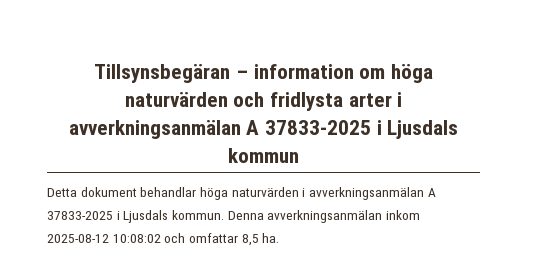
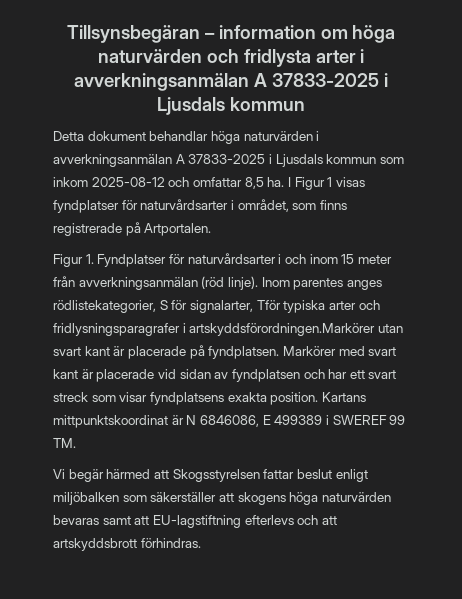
- Detta dokument behandlar höga naturvärden i avverkningsanmälan A 37833-2025 i Ljusdals kommun. Denna avverkningsanmälan inkom 2025-08-12 10:08:02 och omfattar 8,5 ha.
+ Detta dokument behandlar höga naturvärden i avverkningsanmälan A 37833-2025 i Ljusdals kommun som inkom 2025-08-12 och omfattar 8,5 ha.
+ I Figur 1 visas fyndplatser för naturvårdsarter i området, som finns registrerade på Artportalen.
+ Figur 1. Fyndplatser för naturvårdsarter i och inom 15 meter från avverkningsanmälan (röd linje). Inom parentes anges rödlistekategorier, S för signalarter, Tför typiska arter och fridlysningsparagrafer i artskyddsförordningen.Markörer utan svart kant är placerade på fyndplatsen. Markörer med svart kant är placerade vid sidan av fyndplatsen och har ett svart streck som visar fyndplatsens exakta position. Kartans mittpunktskoordinat är N 6846086, E 499389 i SWEREF 99 TM.
+ Vi begär härmed att Skogsstyrelsen fattar beslut enligt miljöbalken som säkerställer att skogens höga naturvärden bevaras samt att EU-lagstiftning efterlevs och att artskyddsbrott förhindras.

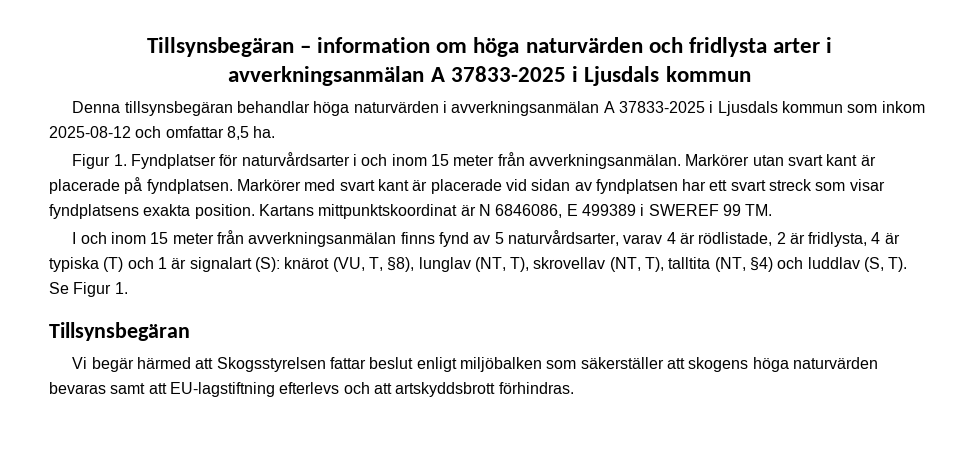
- Detta dokument behandlar höga naturvärden i avverkningsanmälan A 37833-2025 i Ljusdals kommun som inkom 2025-08-12 och omfattar 8,5 ha. I Figur 1 visas fyndplatser för naturvårdsarter i området, som finns registrerade på Artportalen.
+ Denna tillsynsbegäran behandlar höga naturvärden i avverkningsanmälan A 37833-2025 i Ljusdals kommun som inkom 2025-08-12 och omfattar 8,5 ha.
- Figur 1. Fyndplatser för naturvårdsarter i och inom 15 meter från avverkningsanmälan (röd linje). Inom parentes anges rödlistekategorier, S för signalarter, Tför typiska arter och fridlysningsparagrafer i artskyddsförordningen.Markörer utan svart kant är placerade på fyndplatsen.
+ Figur 1. Fyndplatser för naturvårdsarter i och inom 15 meter från avverkningsanmälan. Markörer utan svart kant är placerade på fyndplatsen.
- Markörer med svart kant är placerade vid sidan av fyndplatsen och har ett svart streck som visar fyndplatsens exakta position.
+ Markörer med svart kant är placerade vid sidan av fyndplatsen har ett svart streck som visar fyndplatsens exakta position.
+ I och inom 15 meter från avverkningsanmälan finns fynd av 5 naturvårdsarter, varav 4 är rödlistade, 2 är fridlysta, 4 är typiska (T) och 1 är signalart (S): knärot (VU, T, §8), lunglav (NT, T), skrovellav (NT, T), talltita (NT, §4) och luddlav (S, T). Se Figur 1.
+ Tillsynsbegäran

